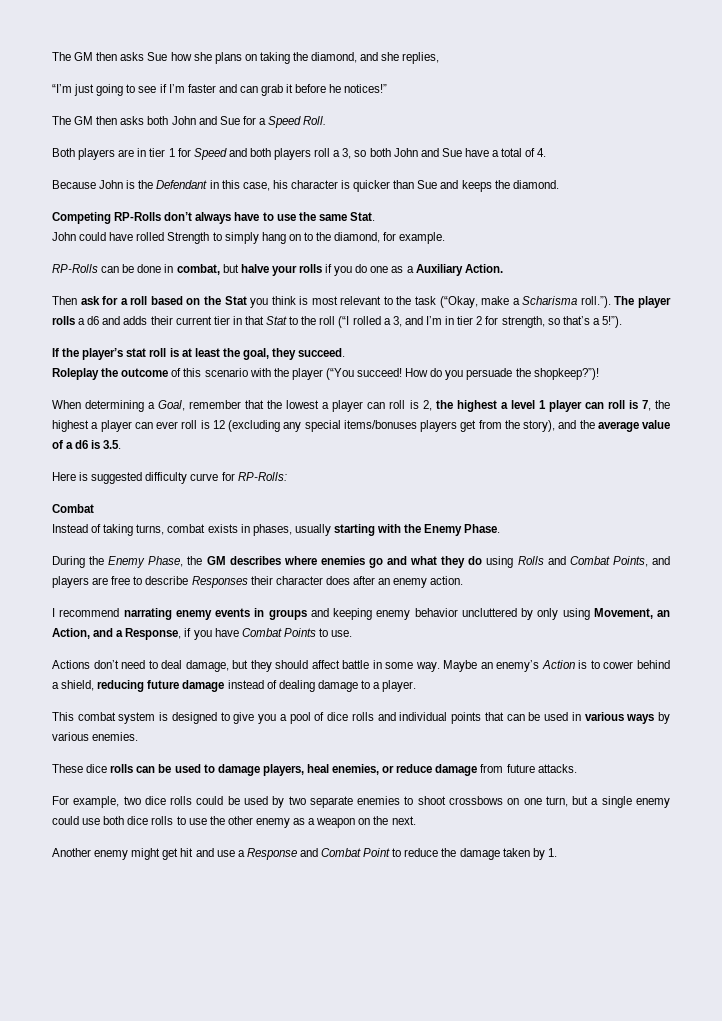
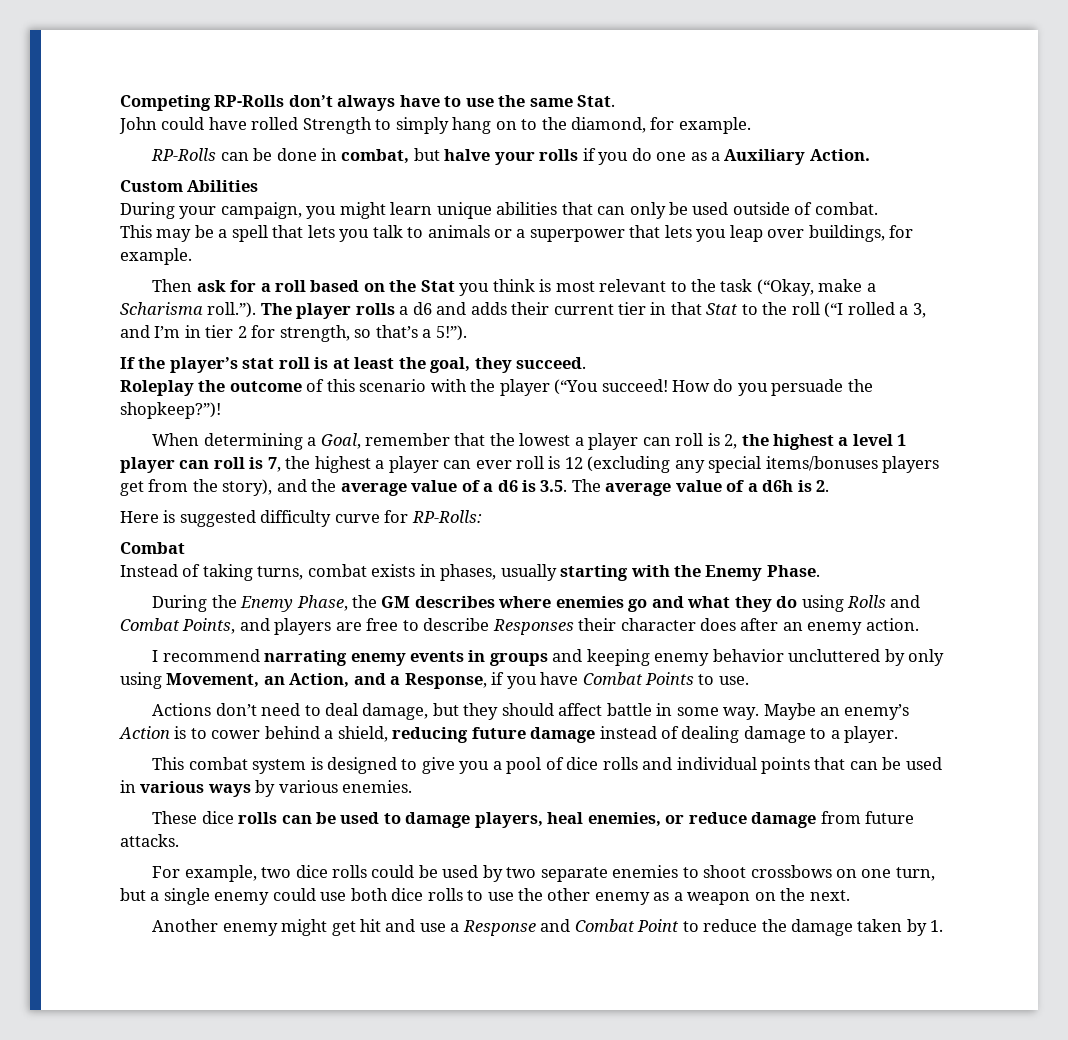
- The GM then asks Sue how she plans on taking the diamond, and she replies,
- “I’m just going to see if I’m faster and can grab it before he notices!”
- The GM then asks both John and Sue for a Speed Roll.
- Both players are in tier 1 for Speed and both players roll a 3, so both John and Sue have a total of 4.
- Because John is the Defendant in this case, his character is quicker than Sue and keeps the diamond.
+ Custom Abilities
+ During your campaign, you might learn unique abilities that can only be used outside of combat.
+ This may be a spell that lets you talk to animals or a superpower that lets you leap over buildings, for example.
- When determining a Goal, remember that the lowest a player can roll is 2, the highest a level 1 player can roll is 7, the highest a player can ever roll is 12 (excluding any special items/bonuses players get from the story), and the average value of a d6 is 3.5.
+ When determining a Goal, remember that the lowest a player can roll is 2, the highest a level 1 player can roll is 7, the highest a player can ever roll is 12 (excluding any special items/bonuses players get from the story), and the average value of a d6 is 3.5. The average value of a d6h is 2.

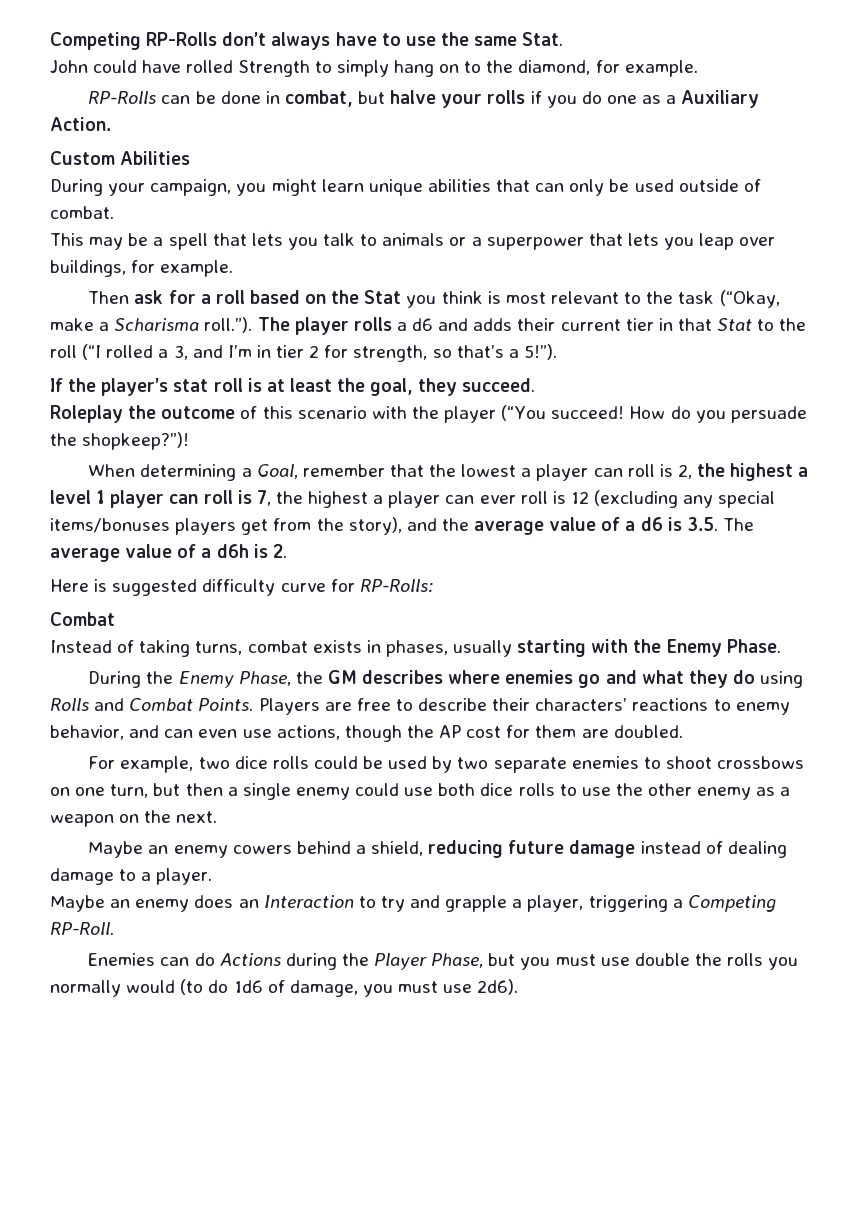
- During the Enemy Phase, the GM describes where enemies go and what they do using Rolls and Combat Points, and players are free to describe Responses their character does after an enemy action.
- I recommend narrating enemy events in groups and keeping enemy behavior uncluttered by only using Movement, an Action, and a Response, if you have Combat Points to use.
- Actions don’t need to deal damage, but they should affect battle in some way. Maybe an enemy’s Action is to cower behind a shield, reducing future damage instead of dealing damage to a player.
- This combat system is designed to give you a pool of dice rolls and individual points that can be used in various ways by various enemies.
- These dice rolls can be used to damage players, heal enemies, or reduce damage from future attacks.
+ During the Enemy Phase, the GM describes where enemies go and what they do using Rolls and Combat Points. Players are free to describe their characters’ reactions to enemy behavior, and can even use actions, though the AP cost for them are doubled.
- For example, two dice rolls could be used by two separate enemies to shoot crossbows on one turn, but a single enemy could use both dice rolls to use the other enemy as a weapon on the next.
+ For example, two dice rolls could be used by two separate enemies to shoot crossbows on one turn, but then a single enemy could use both dice rolls to use the other enemy as a weapon on the next.
- Another enemy might get hit and use a Response and Combat Point to reduce the damage taken by 1.
+ Maybe an enemy cowers behind a shield, reducing future damage instead of dealing damage to a player.
+ Maybe an enemy does an Interaction to try and grapple a player, triggering a Competing RP-Roll.
+ Enemies can do Actions during the Player Phase, but you must use double the rolls you normally would (to do 1d6 of damage, you must use 2d6).

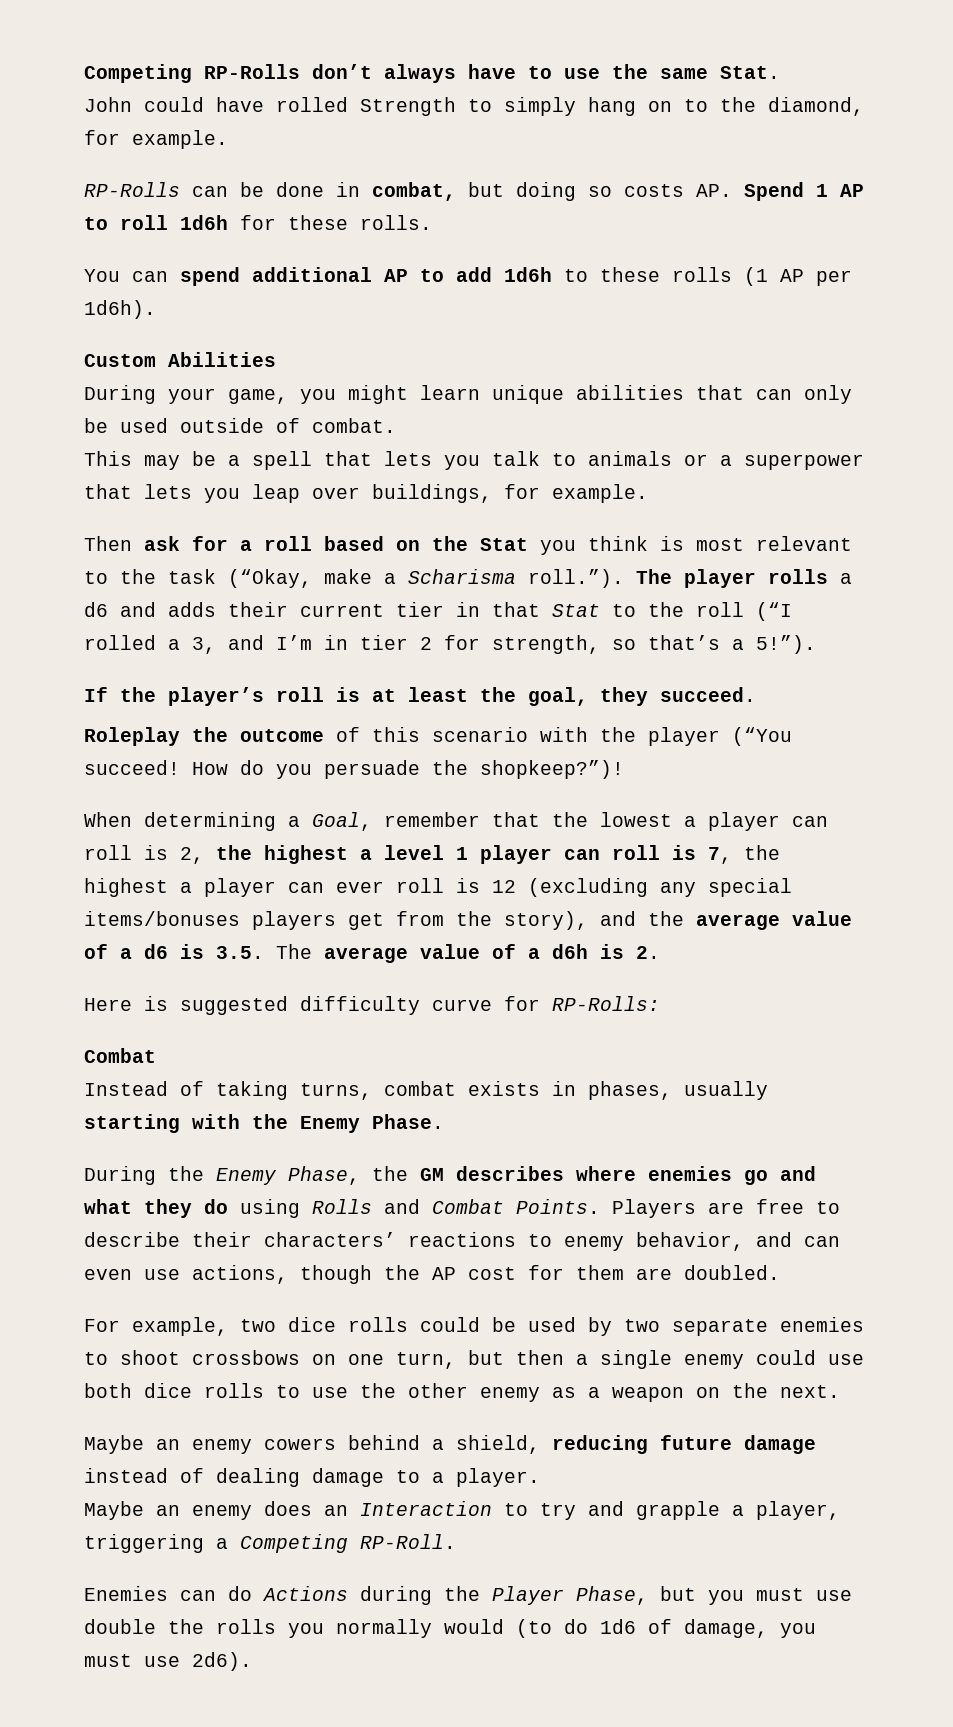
- RP-Rolls can be done in combat, but halve your rolls if you do one as a Auxiliary Action.
+ RP-Rolls can be done in combat, but doing so costs AP. Spend 1 AP to roll 1d6h for these rolls.
+ You can spend additional AP to add 1d6h to these rolls (1 AP per 1d6h).
- During your campaign, you might learn unique abilities that can only be used outside of combat.
+ During your game, you might learn unique abilities that can only be used outside of combat.
- If the player’s stat roll is at least the goal, they succeed.
+ If the player’s roll is at least the goal, they succeed.

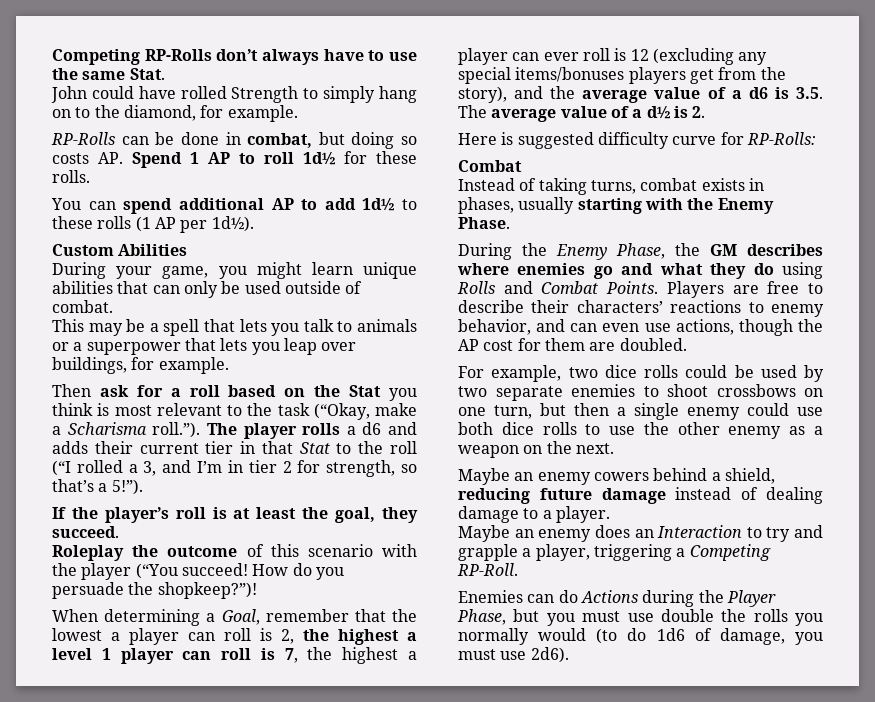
- RP-Rolls can be done in combat, but doing so costs AP. Spend 1 AP to roll 1d6h for these rolls.
+ RP-Rolls can be done in combat, but doing so costs AP. Spend 1 AP to roll 1d½ for these rolls.
- You can spend additional AP to add 1d6h to these rolls (1 AP per 1d6h).
+ You can spend additional AP to add 1d½ to these rolls (1 AP per 1d½).
- When determining a Goal, remember that the lowest a player can roll is 2, the highest a level 1 player can roll is 7, the highest a player can ever roll is 12 (excluding any special items/bonuses players get from the story), and the average value of a d6 is 3.5. The average value of a d6h is 2.
+ When determining a Goal, remember that the lowest a player can roll is 2, the highest a level 1 player can roll is 7, the highest a player can ever roll is 12 (excluding any special items/bonuses players get from the story), and the average value of a d6 is 3.5. The average value of a d½ is 2.

